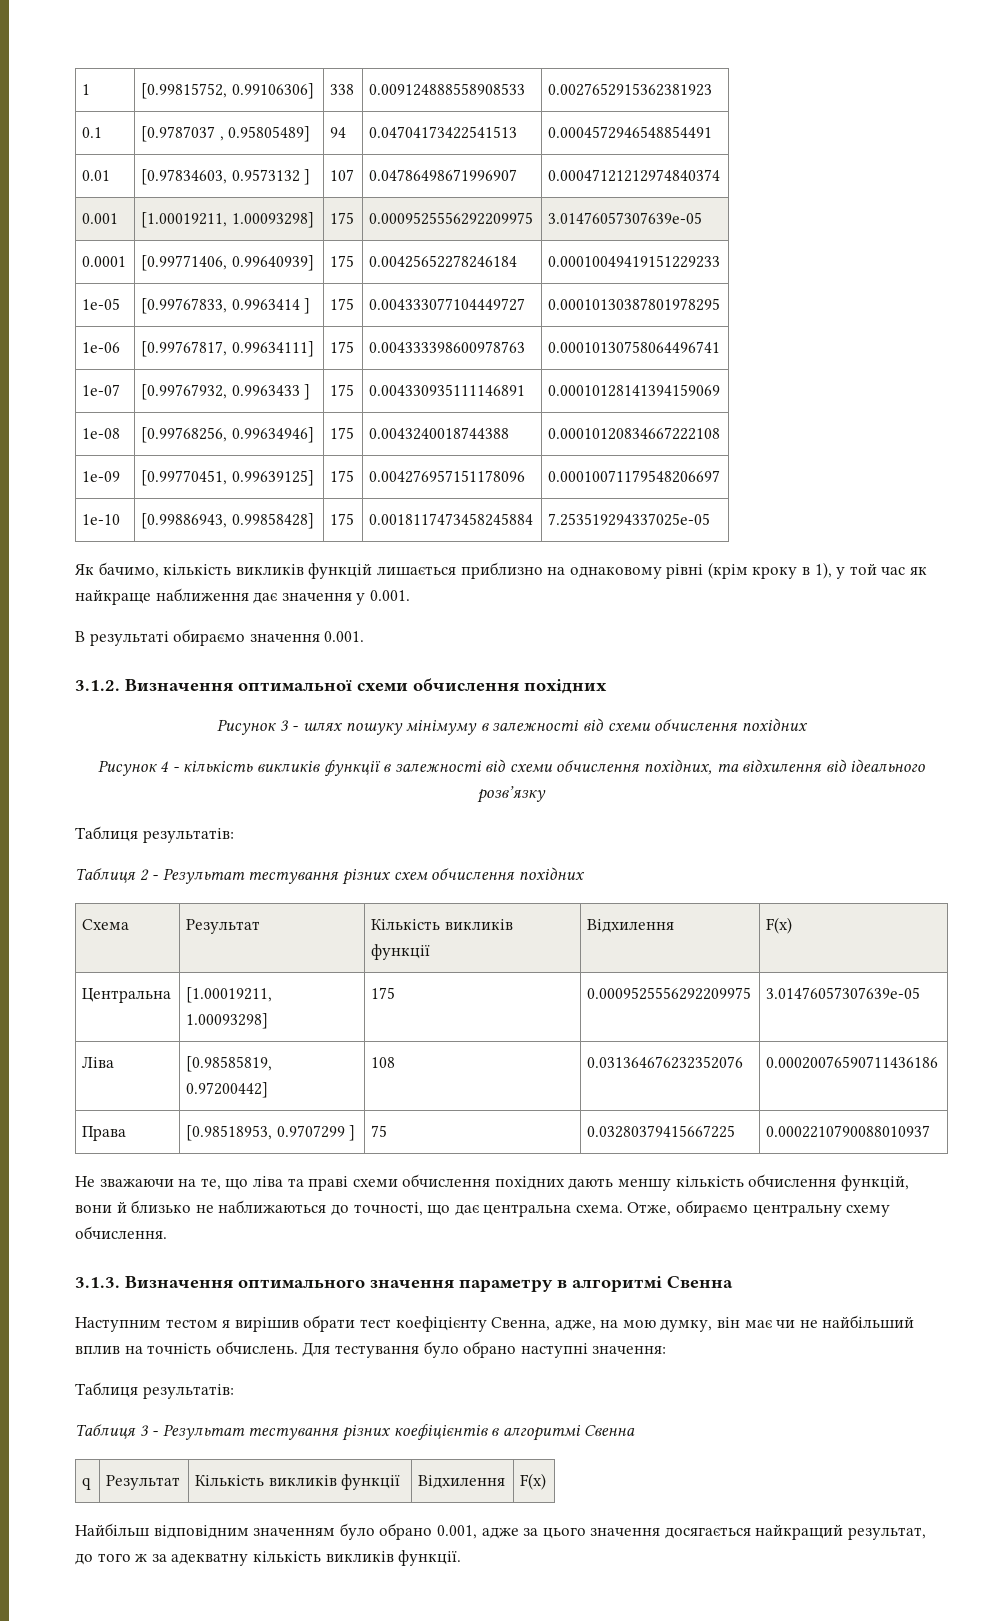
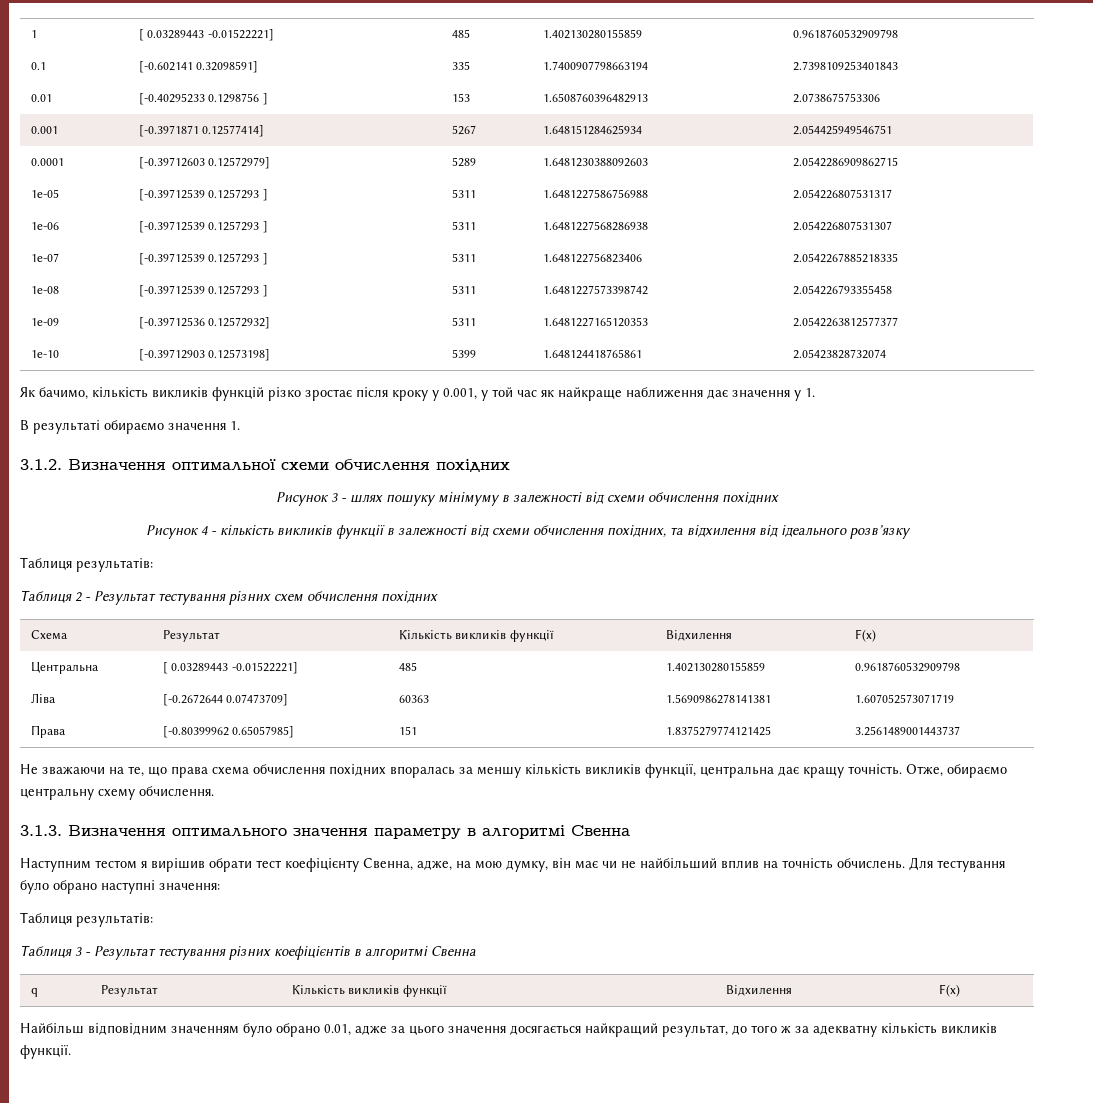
- 1 | [0.99815752, 0.99106306] | 338 | 0.009124888558908533 | 0.0027652915362381923
- 0.1 | [0.9787037 , 0.95805489] | 94 | 0.04704173422541513 | 0.0004572946548854491
+ 1 | [ 0.03289443 -0.01522221] | 485 | 1.402130280155859 | 0.9618760532909798
+ 0.1 | [-0.602141 0.32098591] | 335 | 1.7400907798663194 | 2.7398109253401843
- 0.01 | [0.97834603, 0.9573132 ] | 107 | 0.04786498671996907 | 0.00047121212974840374
- 0.001 | [1.00019211, 1.00093298] | 175 | 0.0009525556292209975 | 3.01476057307639e-05
- 0.0001 | [0.99771406, 0.99640939] | 175 | 0.00425652278246184 | 0.00010049419151229233
+ 0.01 | [-0.40295233 0.1298756 ] | 153 | 1.6508760396482913 | 2.0738675753306
+ 0.001 | [-0.3971871 0.12577414] | 5267 | 1.648151284625934 | 2.054425949546751
+ 0.0001 | [-0.39712603 0.12572979] | 5289 | 1.6481230388092603 | 2.0542286909862715
- 1e-05 | [0.99767833, 0.9963414 ] | 175 | 0.004333077104449727 | 0.00010130387801978295
- 1e-06 | [0.99767817, 0.99634111] | 175 | 0.004333398600978763 | 0.00010130758064496741
+ 1e-05 | [-0.39712539 0.1257293 ] | 5311 | 1.6481227586756988 | 2.054226807531317
+ 1e-06 | [-0.39712539 0.1257293 ] | 5311 | 1.6481227568286938 | 2.054226807531307
- 1e-07 | [0.99767932, 0.9963433 ] | 175 | 0.004330935111146891 | 0.00010128141394159069
- 1e-08 | [0.99768256, 0.99634946] | 175 | 0.0043240018744388 | 0.00010120834667222108
- 1e-09 | [0.99770451, 0.99639125] | 175 | 0.004276957151178096 | 0.00010071179548206697
- 1e-10 | [0.99886943, 0.99858428] | 175 | 0.0018117473458245884 | 7.253519294337025e-05
+ 1e-07 | [-0.39712539 0.1257293 ] | 5311 | 1.648122756823406 | 2.0542267885218335
+ 1e-08 | [-0.39712539 0.1257293 ] | 5311 | 1.6481227573398742 | 2.054226793355458
+ 1e-09 | [-0.39712536 0.12572932] | 5311 | 1.6481227165120353 | 2.0542263812577377
+ 1e-10 | [-0.39712903 0.12573198] | 5399 | 1.648124418765861 | 2.05423828732074
- Як бачимо, кількість викликів функцій лишається приблизно на однаковому рівні (крім кроку в 1), у той час як найкраще наближення дає значення у 0.001.
+ Як бачимо, кількість викликів функцій різко зростає після кроку у 0.001, у той час як найкраще наближення дає значення у 1.
- В результаті обираємо значення 0.001.
+ В результаті обираємо значення 1.
- Центральна | [1.00019211, 1.00093298] | 175 | 0.0009525556292209975 | 3.01476057307639e-05
- Ліва | [0.98585819, 0.97200442] | 108 | 0.031364676232352076 | 0.00020076590711436186
- Права | [0.98518953, 0.9707299 ] | 75 | 0.03280379415667225 | 0.0002210790088010937
+ Центральна | [ 0.03289443 -0.01522221] | 485 | 1.402130280155859 | 0.9618760532909798
+ Ліва | [-0.2672644 0.07473709] | 60363 | 1.5690986278141381 | 1.607052573071719
+ Права | [-0.80399962 0.65057985] | 151 | 1.8375279774121425 | 3.2561489001443737
- Не зважаючи на те, що ліва та праві схеми обчислення похідних дають меншу кількість обчислення функцій, вони й близько не наближаються до точності, що дає центральна схема.
+ Не зважаючи на те, що права схема обчислення похідних впоралась за меншу кількість викликів функції, центральна дає кращу точність.
- Найбільш відповідним значенням було обрано 0.001, адже за цього значення досягається найкращий результат, до того ж за адекватну кількість викликів функції.
+ Найбільш відповідним значенням було обрано 0.01, адже за цього значення досягається найкращий результат, до того ж за адекватну кількість викликів функції.

